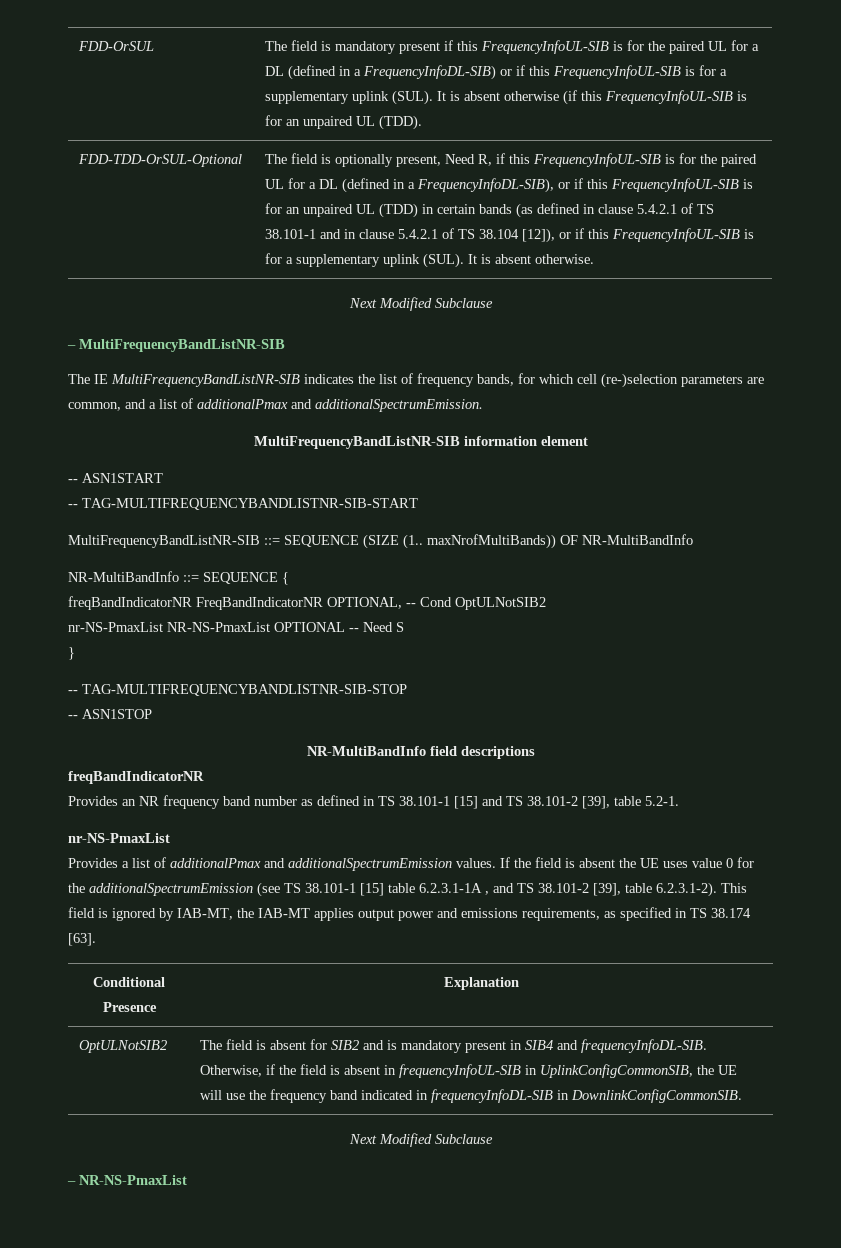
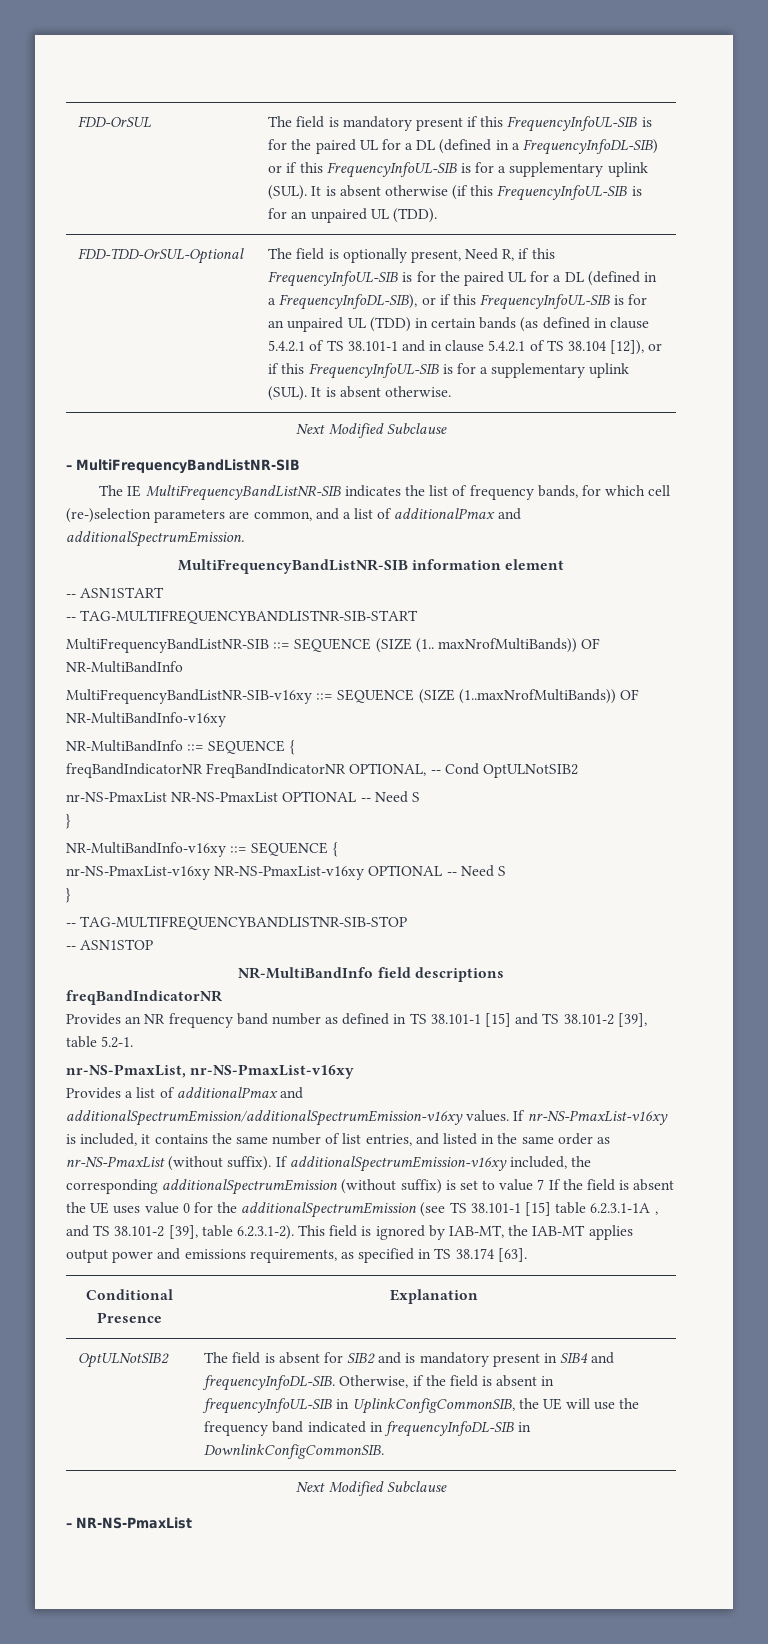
+ MultiFrequencyBandListNR-SIB-v16xy ::= SEQUENCE (SIZE (1..maxNrofMultiBands)) OF NR-MultiBandInfo-v16xy
+ NR-MultiBandInfo-v16xy ::= SEQUENCE {
+ nr-NS-PmaxList-v16xy NR-NS-PmaxList-v16xy OPTIONAL -- Need S
+ }
  Provides an NR frequency band number as defined in TS 38.101-1 [15] and TS 38.101-2 [39], table 5.2-1.
- nr-NS-PmaxList
+ nr-NS-PmaxList, nr-NS-PmaxList-v16xy
- Provides a list of additionalPmax and additionalSpectrumEmission values. If the field is absent the UE uses value 0 for the additionalSpectrumEmission (see TS 38.101-1 [15] table 6.2.3.1-1A , and TS 38.101-2 [39], table 6.2.3.1-2). This field is ignored by IAB-MT, the IAB-MT applies output power and emissions requirements, as specified in TS 38.174 [63].
+ Provides a list of additionalPmax and additionalSpectrumEmission/additionalSpectrumEmission-v16xy values. If nr-NS-PmaxList-v16xy is included, it contains the same number of list entries, and listed in the same order as nr-NS-PmaxList (without suffix). If additionalSpectrumEmission-v16xy included, the corresponding additionalSpectrumEmission (without suffix) is set to value 7 If the field is absent the UE uses value 0 for the additionalSpectrumEmission (see TS 38.101-1 [15] table 6.2.3.1-1A , and TS 38.101-2 [39], table 6.2.3.1-2). This field is ignored by IAB-MT, the IAB-MT applies output power and emissions requirements, as specified in TS 38.174 [63].

